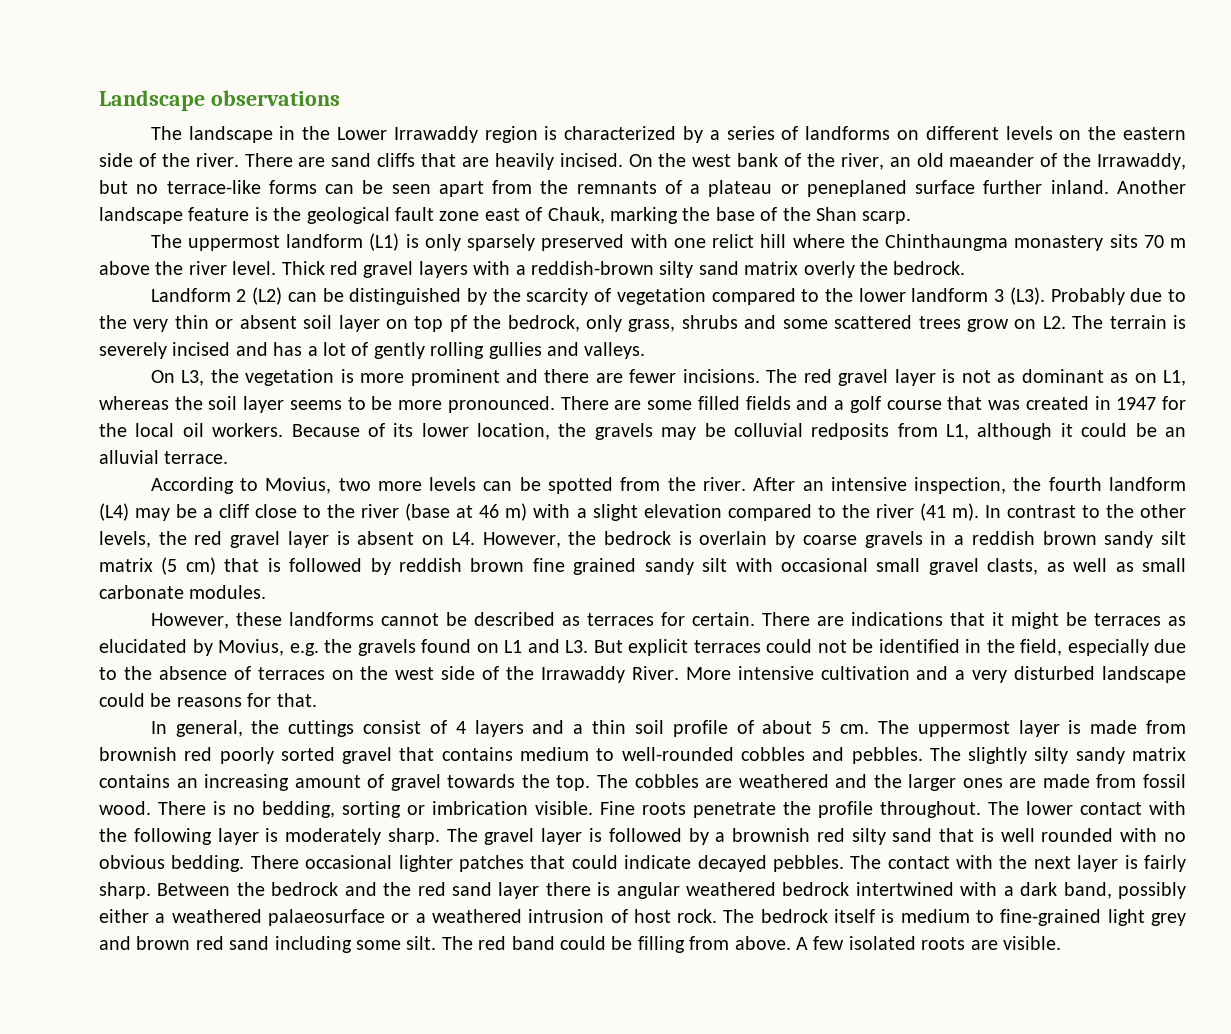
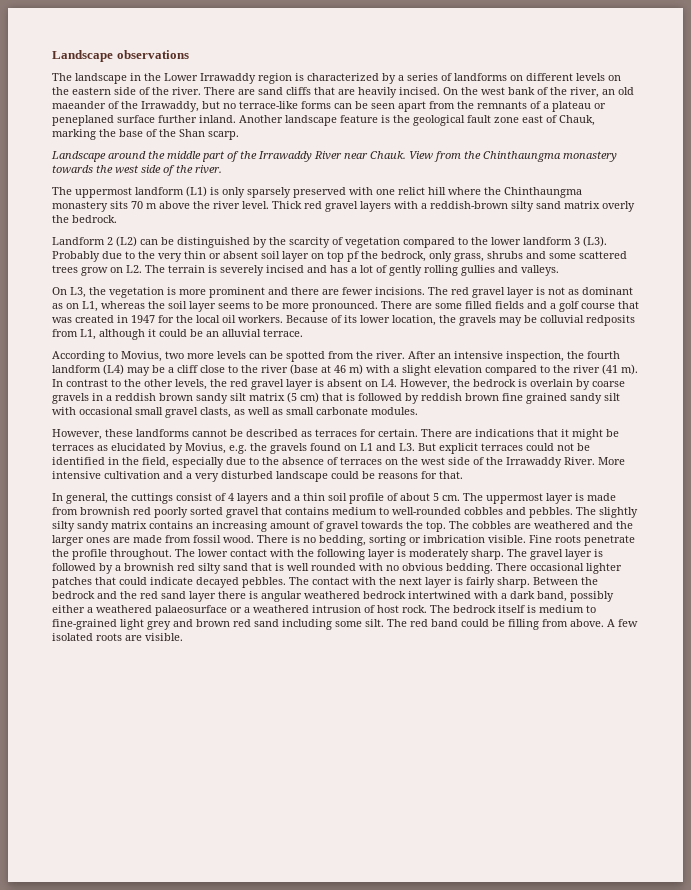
+ Landscape around the middle part of the Irrawaddy River near Chauk. View from the Chinthaungma monastery towards the west side of the river.

